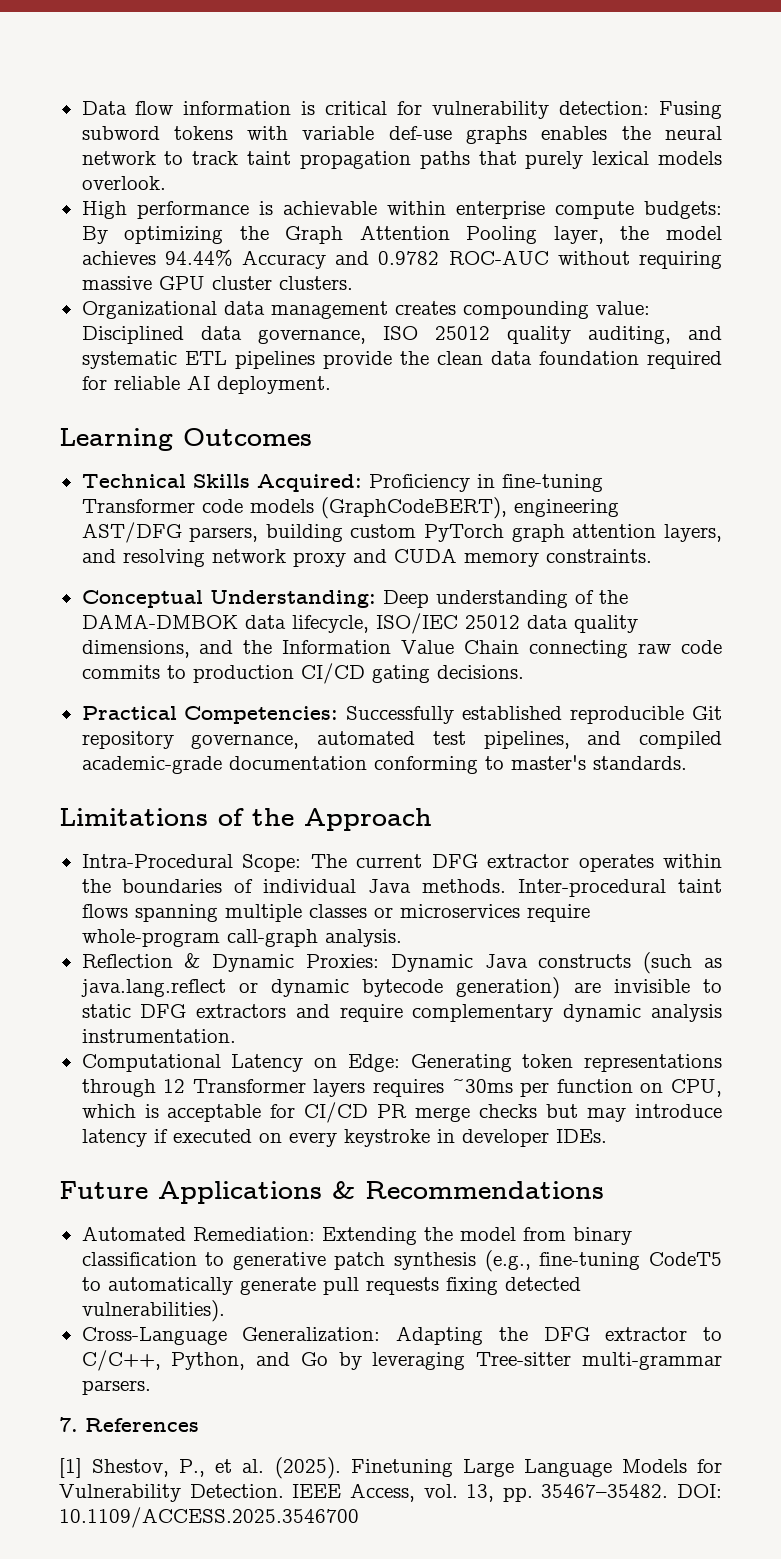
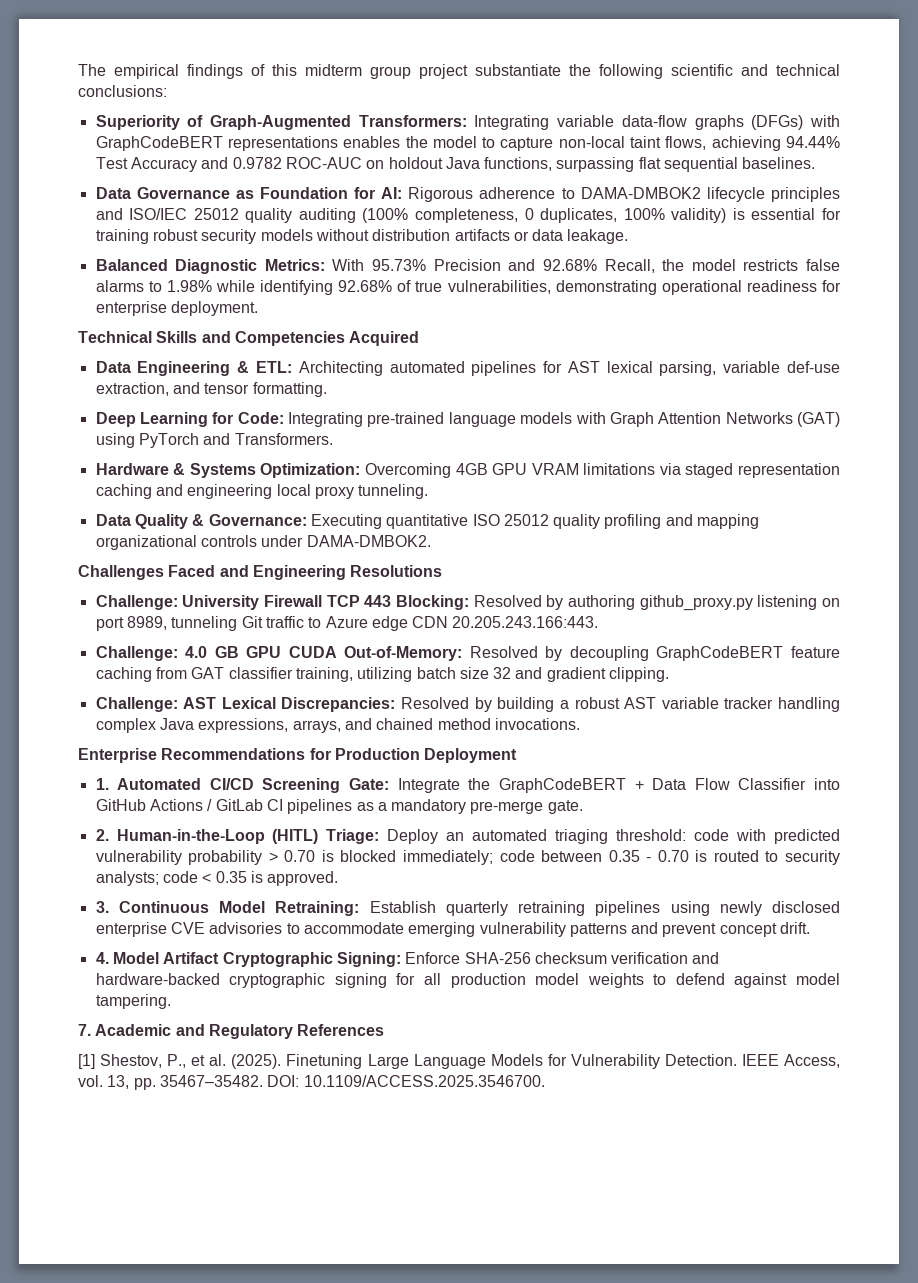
- Data flow information is critical for vulnerability detection: Fusing subword tokens with variable def-use graphs enables the neural network to track taint propagation paths that purely lexical models overlook.
- High performance is achievable within enterprise compute budgets: By optimizing the Graph Attention Pooling layer, the model achieves 94.44% Accuracy and 0.9782 ROC-AUC without requiring massive GPU cluster clusters.
- Organizational data management creates compounding value: Disciplined data governance, ISO 25012 quality auditing, and systematic ETL pipelines provide the clean data foundation required for reliable AI deployment.
- Learning Outcomes
- Technical Skills Acquired: Proficiency in fine-tuning Transformer code models (GraphCodeBERT), engineering AST/DFG parsers, building custom PyTorch graph attention layers, and resolving network proxy and CUDA memory constraints.
- Conceptual Understanding: Deep understanding of the DAMA-DMBOK data lifecycle, ISO/IEC 25012 data quality dimensions, and the Information Value Chain connecting raw code commits to production CI/CD gating decisions.
- Practical Competencies: Successfully established reproducible Git repository governance, automated test pipelines, and compiled academic-grade documentation conforming to master's standards.
- Limitations of the Approach
- Intra-Procedural Scope: The current DFG extractor operates within the boundaries of individual Java methods. Inter-procedural taint flows spanning multiple classes or microservices require whole-program call-graph analysis.
- Reflection & Dynamic Proxies: Dynamic Java constructs (such as java.lang.reflect or dynamic bytecode generation) are invisible to static DFG extractors and require complementary dynamic analysis instrumentation.
- Computational Latency on Edge: Generating token representations through 12 Transformer layers requires ~30ms per function on CPU, which is acceptable for CI/CD PR merge checks but may introduce latency if executed on every keystroke in developer IDEs.
- Future Applications & Recommendations
- Automated Remediation: Extending the model from binary classification to generative patch synthesis (e.g., fine-tuning CodeT5 to automatically generate pull requests fixing detected vulnerabilities).
- Cross-Language Generalization: Adapting the DFG extractor to C/C++, Python, and Go by leveraging Tree-sitter multi-grammar parsers.
- 7. References
+ The empirical findings of this midterm group project substantiate the following scientific and technical conclusions:
+ Superiority of Graph-Augmented Transformers: Integrating variable data-flow graphs (DFGs) with GraphCodeBERT representations enables the model to capture non-local taint flows, achieving 94.44% Test Accuracy and 0.9782 ROC-AUC on holdout Java functions, surpassing flat sequential baselines.
+ Data Governance as Foundation for AI: Rigorous adherence to DAMA-DMBOK2 lifecycle principles and ISO/IEC 25012 quality auditing (100% completeness, 0 duplicates, 100% validity) is essential for training robust security models without distribution artifacts or data leakage.
+ Balanced Diagnostic Metrics: With 95.73% Precision and 92.68% Recall, the model restricts false alarms to 1.98% while identifying 92.68% of true vulnerabilities, demonstrating operational readiness for enterprise deployment.
+ Technical Skills and Competencies Acquired
+ Data Engineering & ETL: Architecting automated pipelines for AST lexical parsing, variable def-use extraction, and tensor formatting.
+ Deep Learning for Code: Integrating pre-trained language models with Graph Attention Networks (GAT) using PyTorch and Transformers.
+ Hardware & Systems Optimization: Overcoming 4GB GPU VRAM limitations via staged representation caching and engineering local proxy tunneling.
+ Data Quality & Governance: Executing quantitative ISO 25012 quality profiling and mapping organizational controls under DAMA-DMBOK2.
+ Challenges Faced and Engineering Resolutions
+ Challenge: University Firewall TCP 443 Blocking: Resolved by authoring github_proxy.py listening on port 8989, tunneling Git traffic to Azure edge CDN 20.205.243.166:443.
+ Challenge: 4.0 GB GPU CUDA Out-of-Memory: Resolved by decoupling GraphCodeBERT feature caching from GAT classifier training, utilizing batch size 32 and gradient clipping.
+ Challenge: AST Lexical Discrepancies: Resolved by building a robust AST variable tracker handling complex Java expressions, arrays, and chained method invocations.
+ Enterprise Recommendations for Production Deployment
+ 1. Automated CI/CD Screening Gate: Integrate the GraphCodeBERT + Data Flow Classifier into GitHub Actions / GitLab CI pipelines as a mandatory pre-merge gate.
+ 2. Human-in-the-Loop (HITL) Triage: Deploy an automated triaging threshold: code with predicted vulnerability probability > 0.70 is blocked immediately; code between 0.35 - 0.70 is routed to security analysts; code < 0.35 is approved.
+ 3. Continuous Model Retraining: Establish quarterly retraining pipelines using newly disclosed enterprise CVE advisories to accommodate emerging vulnerability patterns and prevent concept drift.
+ 4. Model Artifact Cryptographic Signing: Enforce SHA-256 checksum verification and hardware-backed cryptographic signing for all production model weights to defend against model tampering.
+ 7. Academic and Regulatory References
- DOI: 10.1109/ACCESS.2025.3546700
+ DOI: 10.1109/ACCESS.2025.3546700.

